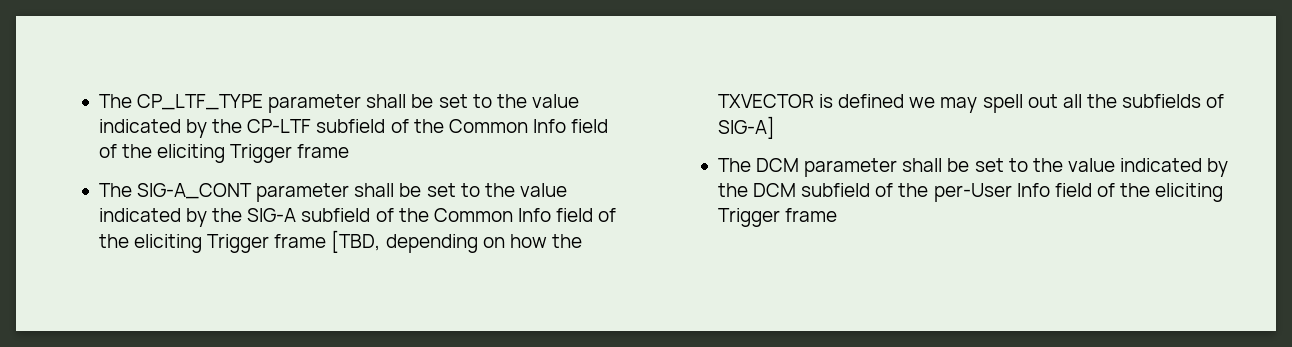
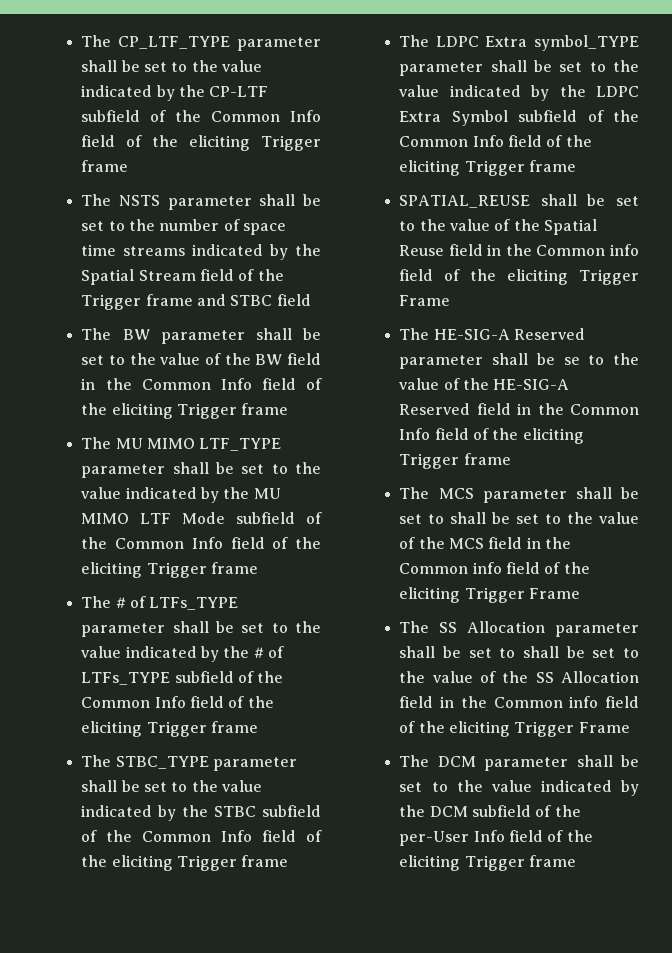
- The SIG-A_CONT parameter shall be set to the value indicated by the SIG-A subfield of the Common Info field of the eliciting Trigger frame [TBD, depending on how the TXVECTOR is defined we may spell out all the subfields of SIG-A]
+ The NSTS parameter shall be set to the number of space time streams indicated by the Spatial Stream field of the Trigger frame and STBC field
+ The BW parameter shall be set to the value of the BW field in the Common Info field of the eliciting Trigger frame
+ The MU MIMO LTF_TYPE parameter shall be set to the value indicated by the MU MIMO LTF Mode subfield of the Common Info field of the eliciting Trigger frame
+ The # of LTFs_TYPE parameter shall be set to the value indicated by the # of LTFs_TYPE subfield of the Common Info field of the eliciting Trigger frame
+ The STBC_TYPE parameter shall be set to the value indicated by the STBC subfield of the Common Info field of the eliciting Trigger frame
+ The LDPC Extra symbol_TYPE parameter shall be set to the value indicated by the LDPC Extra Symbol subfield of the Common Info field of the eliciting Trigger frame
+ SPATIAL_REUSE shall be set to the value of the Spatial Reuse field in the Common info field of the eliciting Trigger Frame
+ The HE-SIG-A Reserved parameter shall be se to the value of the HE-SIG-A Reserved field in the Common Info field of the eliciting Trigger frame
+ The MCS parameter shall be set to shall be set to the value of the MCS field in the Common info field of the eliciting Trigger Frame
+ The SS Allocation parameter shall be set to shall be set to the value of the SS Allocation field in the Common info field of the eliciting Trigger Frame

